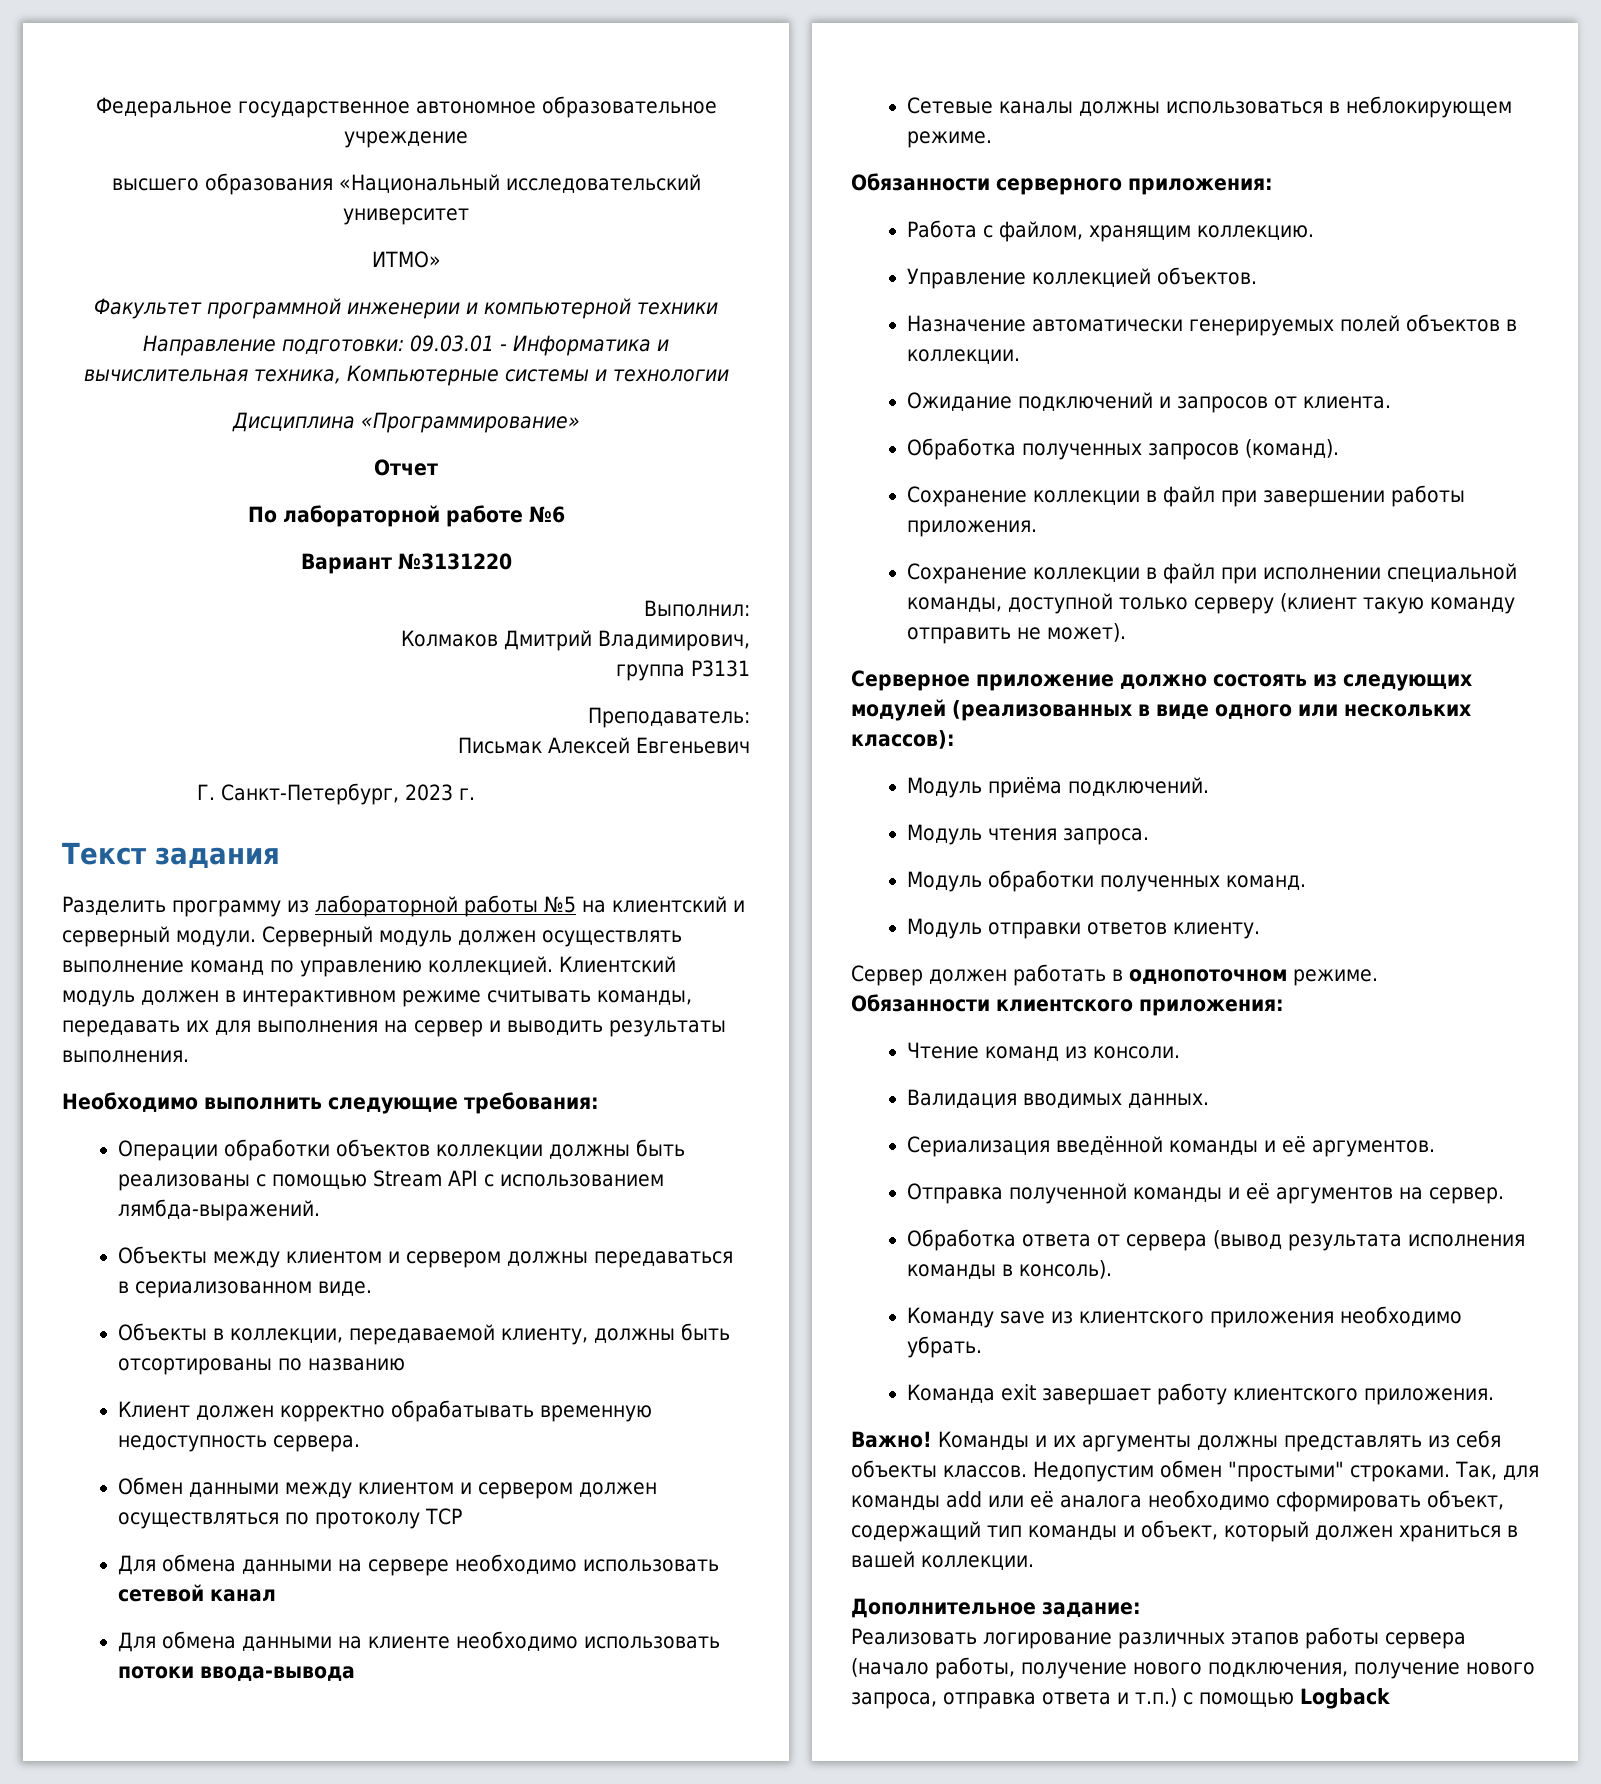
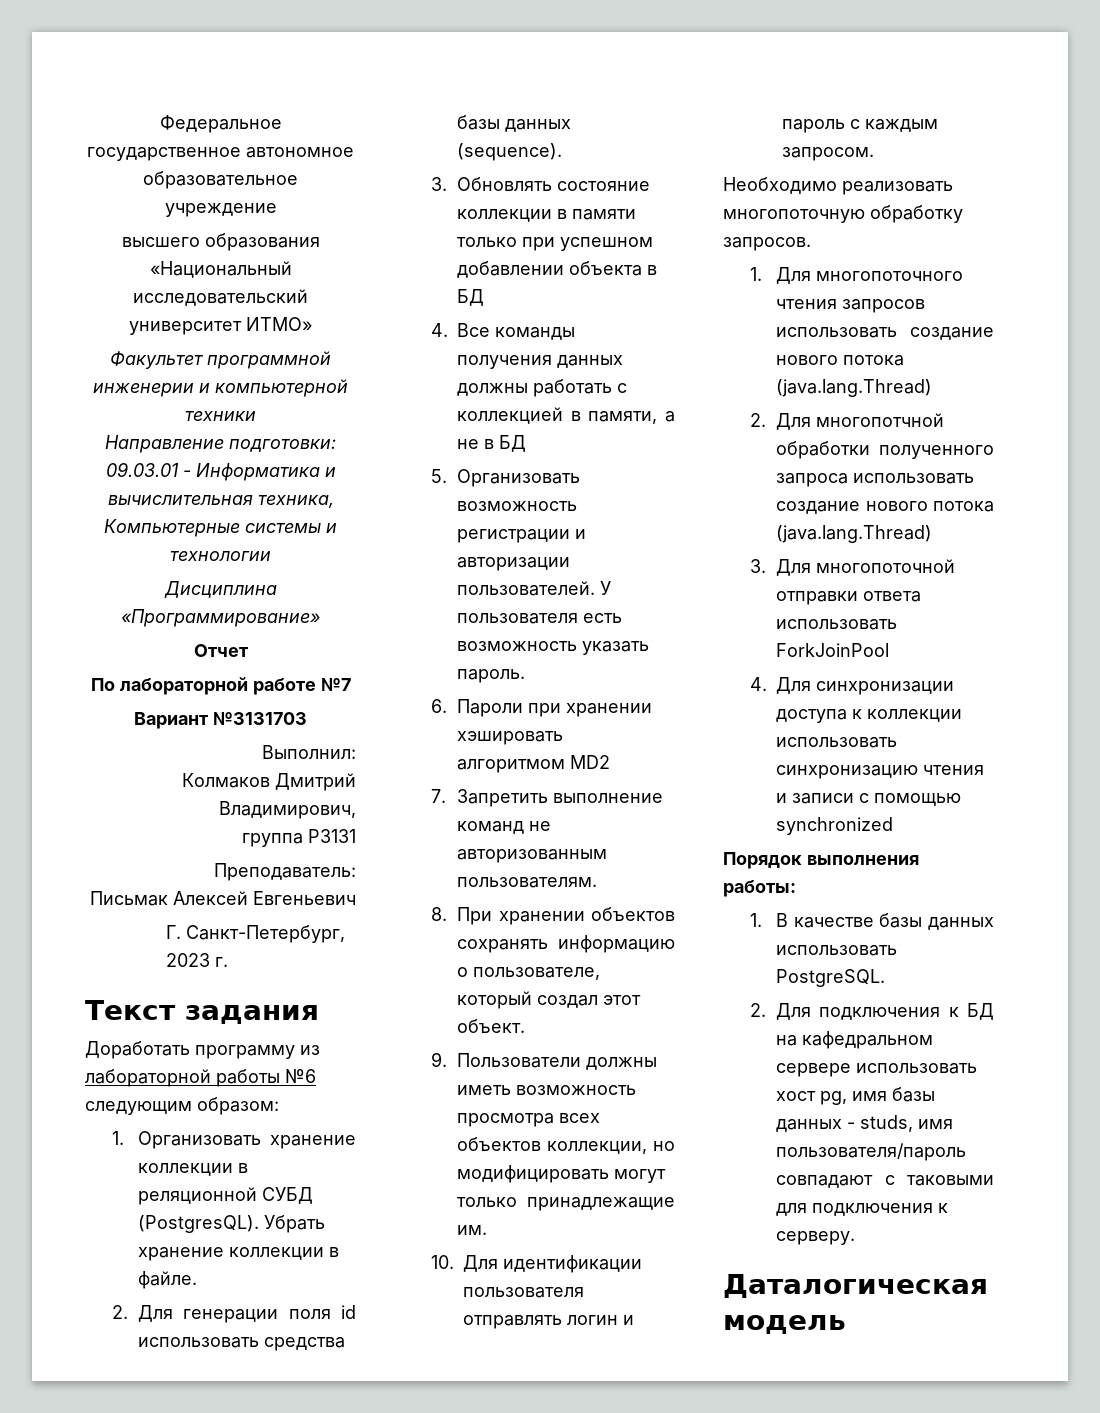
- высшего образования «Национальный исследовательский университет
- ИТМО»
+ высшего образования «Национальный исследовательский университет ИТМО»
- По лабораторной работе №6
+ По лабораторной работе №7
- Вариант №3131220
+ Вариант №3131703
- Разделить программу из лабораторной работы №5 на клиентский и серверный модули. Серверный модуль должен осуществлять выполнение команд по управлению коллекцией. Клиентский модуль должен в интерактивном режиме считывать команды, передавать их для выполнения на сервер и выводить результаты выполнения.
- Необходимо выполнить следующие требования:
- Операции обработки объектов коллекции должны быть реализованы с помощью Stream API с использованием лямбда-выражений.
- Объекты между клиентом и сервером должны передаваться в сериализованном виде.
- Объекты в коллекции, передаваемой клиенту, должны быть отсортированы по названию
- Клиент должен корректно обрабатывать временную недоступность сервера.
- Обмен данными между клиентом и сервером должен осуществляться по протоколу TCP
- Для обмена данными на сервере необходимо использовать сетевой канал
- Для обмена данными на клиенте необходимо использовать потоки ввода-вывода
- Сетевые каналы должны использоваться в неблокирующем режиме.
- Обязанности серверного приложения:
- Работа с файлом, хранящим коллекцию.
- Управление коллекцией объектов.
- Назначение автоматически генерируемых полей объектов в коллекции.
- Ожидание подключений и запросов от клиента.
- Обработка полученных запросов (команд).
- Сохранение коллекции в файл при завершении работы приложения.
- Сохранение коллекции в файл при исполнении специальной команды, доступной только серверу (клиент такую команду отправить не может).
- Серверное приложение должно состоять из следующих модулей (реализованных в виде одного или нескольких классов):
- Модуль приёма подключений.
- Модуль чтения запроса.
- Модуль обработки полученных команд.
- Модуль отправки ответов клиенту.
- Сервер должен работать в однопоточном режиме.
- Обязанности клиентского приложения:
- Чтение команд из консоли.
- Валидация вводимых данных.
- Сериализация введённой команды и её аргументов.
- Отправка полученной команды и её аргументов на сервер.
- Обработка ответа от сервера (вывод результата исполнения команды в консоль).
- Команду save из клиентского приложения необходимо убрать.
- Команда exit завершает работу клиентского приложения.
- Важно! Команды и их аргументы должны представлять из себя объекты классов. Недопустим обмен "простыми" строками. Так, для команды add или её аналога необходимо сформировать объект, содержащий тип команды и объект, который должен храниться в вашей коллекции.
- Дополнительное задание:
- Реализовать логирование различных этапов работы сервера (начало работы, получение нового подключения, получение нового запроса, отправка ответа и т.п.) с помощью Logback
+ Доработать программу из лабораторной работы №6 следующим образом:
+ 1. Организовать хранение коллекции в реляционной СУБД (PostgresQL). Убрать хранение коллекции в файле.
+ 2. Для генерации поля id использовать средства базы данных (sequence).
+ 3. Обновлять состояние коллекции в памяти только при успешном добавлении объекта в БД
+ 4. Все команды получения данных должны работать с коллекцией в памяти, а не в БД
+ 5. Организовать возможность регистрации и авторизации пользователей. У пользователя есть возможность указать пароль.
+ 6. Пароли при хранении хэшировать алгоритмом MD2
+ 7. Запретить выполнение команд не авторизованным пользователям.
+ 8. При хранении объектов сохранять информацию о пользователе, который создал этот объект.
+ 9. Пользователи должны иметь возможность просмотра всех объектов коллекции, но модифицировать могут только принадлежащие им.
+ 10. Для идентификации пользователя отправлять логин и пароль с каждым запросом.
+ Необходимо реализовать многопоточную обработку запросов.
+ 1. Для многопоточного чтения запросов использовать создание нового потока (java.lang.Thread)
+ 2. Для многопотчной обработки полученного запроса использовать создание нового потока (java.lang.Thread)
+ 3. Для многопоточной отправки ответа использовать ForkJoinPool
+ 4. Для синхронизации доступа к коллекции использовать синхронизацию чтения и записи с помощью synchronized
+ Порядок выполнения работы:
+ 1. В качестве базы данных использовать PostgreSQL.
+ 2. Для подключения к БД на кафедральном сервере использовать хост pg, имя базы данных - studs, имя пользователя/пароль совпадают с таковыми для подключения к серверу.
+ Даталогическая модель

